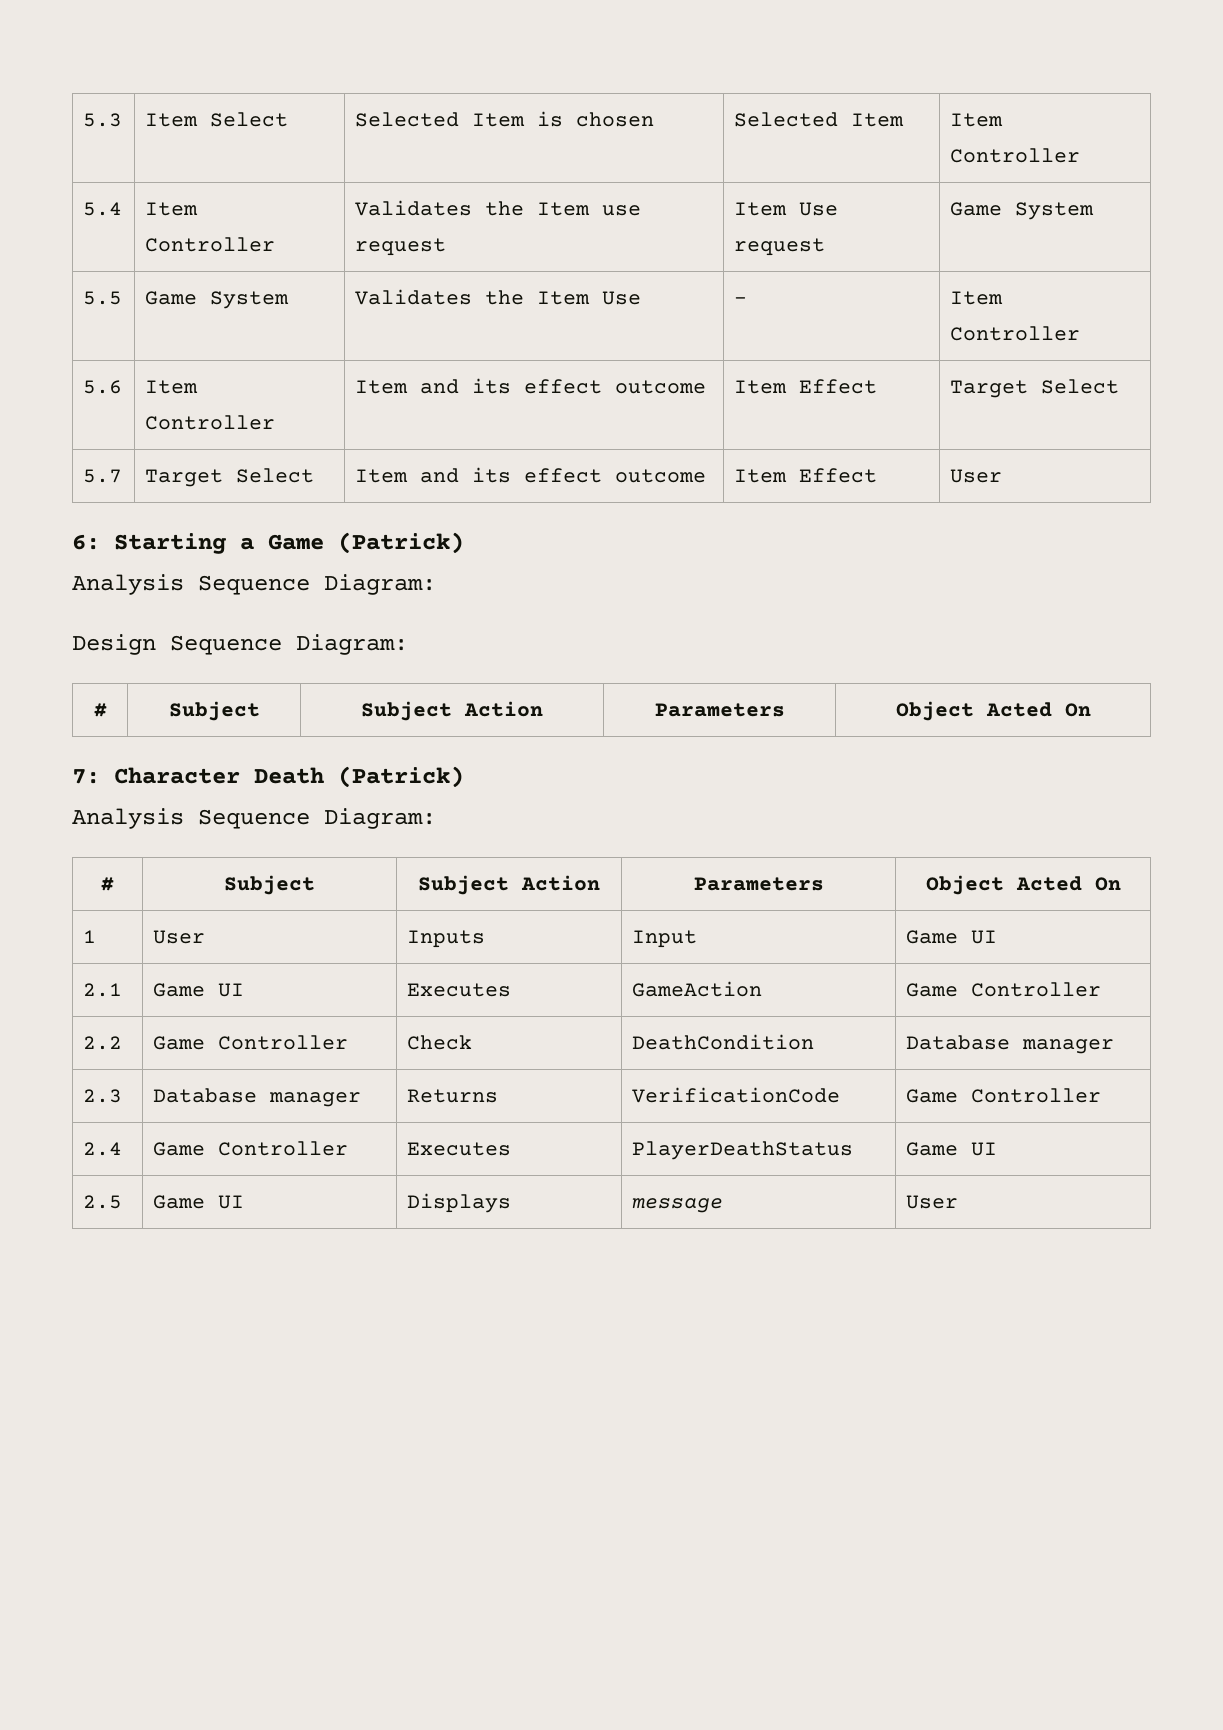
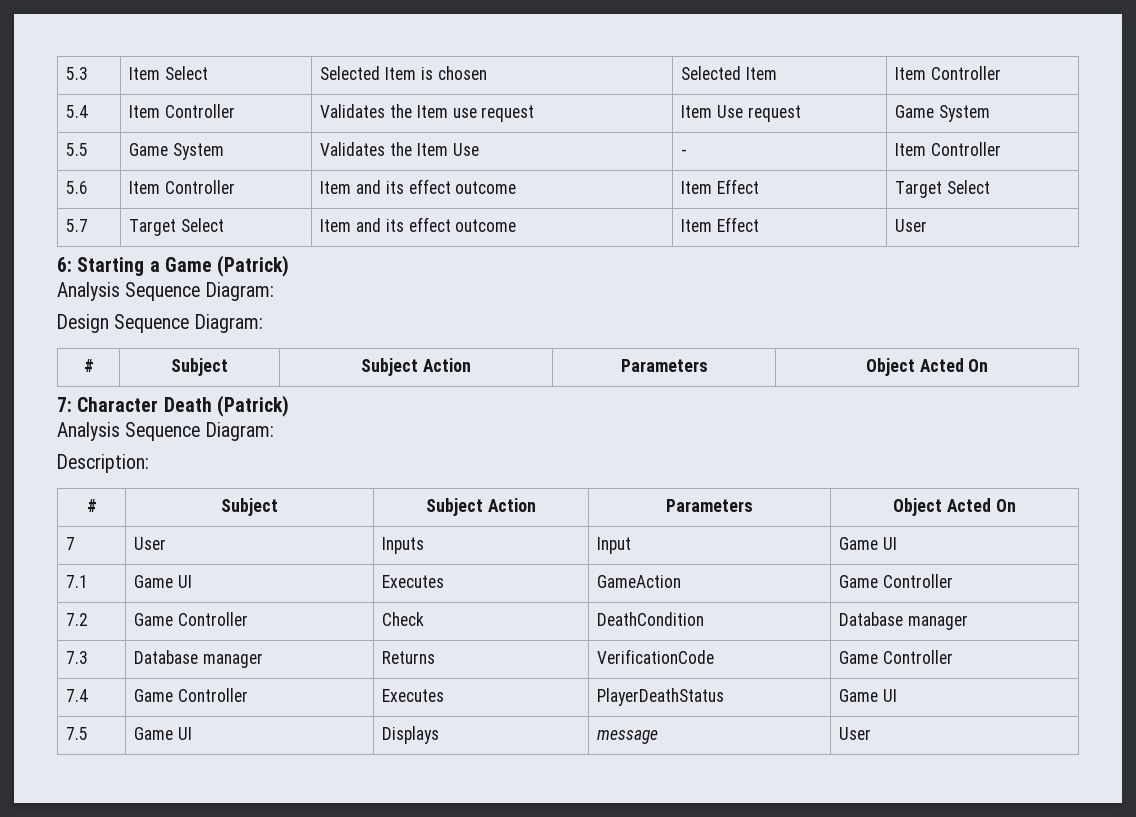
  7: Character Death (Patrick)
  Analysis Sequence Diagram:
+ Description:
  # | Subject | Subject Action | Parameters | Object Acted On
- 1 | User | Inputs | Input | Game UI
+ 7 | User | Inputs | Input | Game UI
- 2.1 | Game UI | Executes | GameAction | Game Controller
+ 7.1 | Game UI | Executes | GameAction | Game Controller
- 2.2 | Game Controller | Check | DeathCondition | Database manager
+ 7.2 | Game Controller | Check | DeathCondition | Database manager
- 2.3 | Database manager | Returns | VerificationCode | Game Controller
+ 7.3 | Database manager | Returns | VerificationCode | Game Controller
- 2.4 | Game Controller | Executes | PlayerDeathStatus | Game UI
+ 7.4 | Game Controller | Executes | PlayerDeathStatus | Game UI
- 2.5 | Game UI | Displays | message | User
+ 7.5 | Game UI | Displays | message | User

